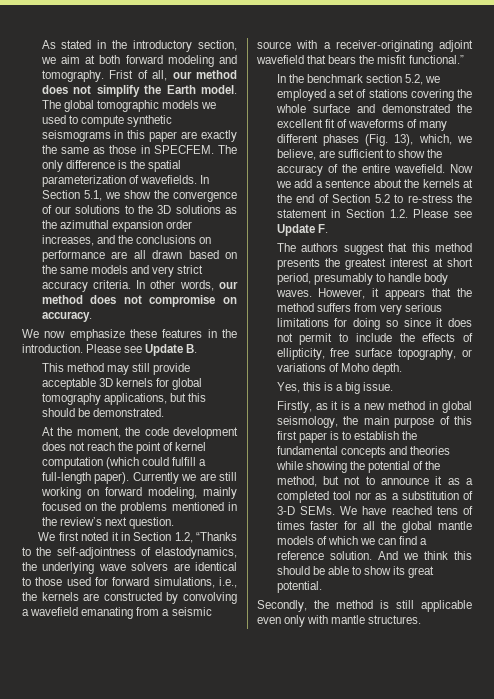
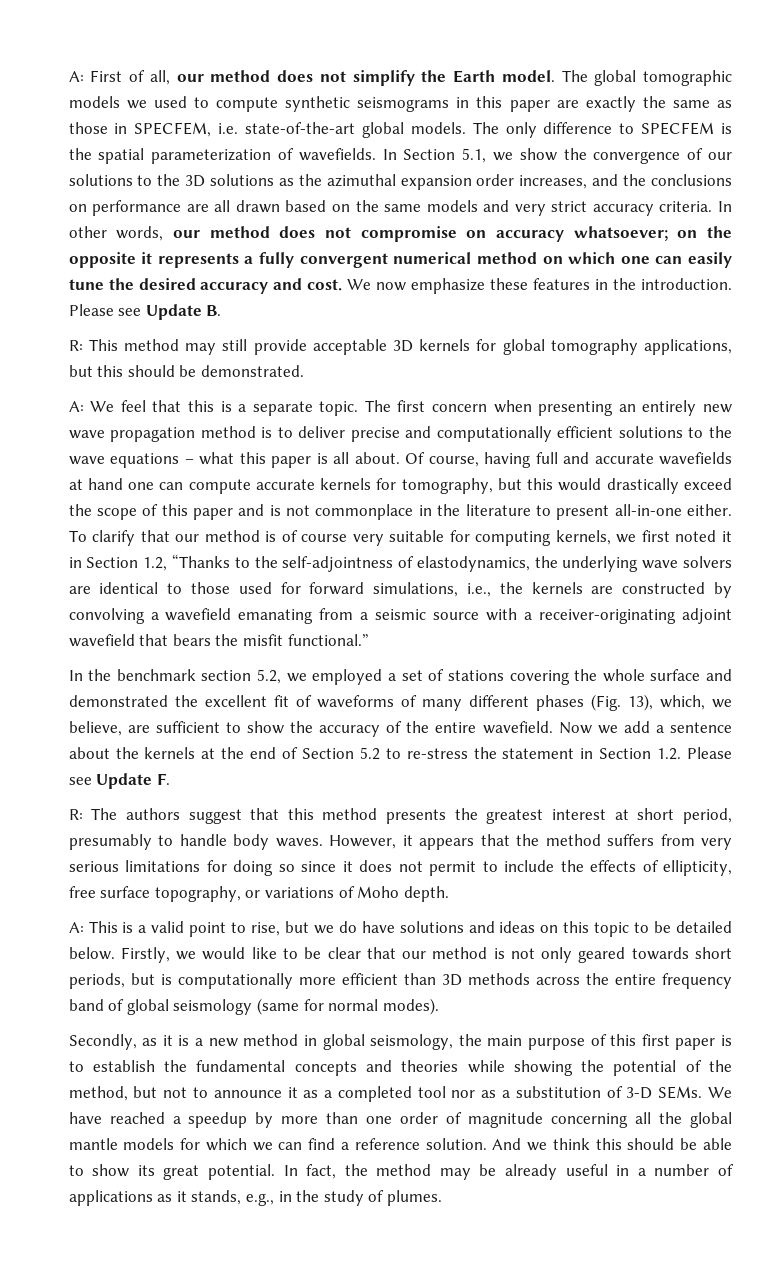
- As stated in the introductory section, we aim at both forward modeling and tomography. Frist of all, our method does not simplify the Earth model.
+ A: First of all, our method does not simplify the Earth model.
- The global tomographic models we used to compute synthetic seismograms in this paper are exactly the same as those in SPECFEM.
+ The global tomographic models we used to compute synthetic seismograms in this paper are exactly the same as those in SPECFEM, i.e. state-of-the-art global models.
- The only difference is the spatial parameterization of wavefields.
+ The only difference to SPECFEM is the spatial parameterization of wavefields.
- In other words, our method does not compromise on accuracy.
- We now emphasize these features in the introduction.
+ In other words, our method does not compromise on accuracy whatsoever; on the opposite it represents a fully convergent numerical method on which one can easily tune the desired accuracy and cost. We now emphasize these features in the introduction.
- This method may still provide acceptable 3D kernels for global tomography applications, but this should be demonstrated.
+ R: This method may still provide acceptable 3D kernels for global tomography applications, but this should be demonstrated.
- At the moment, the code development does not reach the point of kernel computation (which could fulfill a full-length paper). Currently we are still working on forward modeling, mainly focused on the problems mentioned in the review’s next question.
- We first noted it in Section 1.2, “Thanks to the self-adjointness of elastodynamics, the underlying wave solvers are identical to those used for forward simulations, i.e., the kernels are constructed by convolving a wavefield emanating from a seismic source with a receiver-originating adjoint wavefield that bears the misfit functional.”
+ A: We feel that this is a separate topic. The first concern when presenting an entirely new wave propagation method is to deliver precise and computationally efficient solutions to the wave equations – what this paper is all about. Of course, having full and accurate wavefields at hand one can compute accurate kernels for tomography, but this would drastically exceed the scope of this paper and is not commonplace in the literature to present all-in-one either. To clarify that our method is of course very suitable for computing kernels, we first noted it in Section 1.2, “Thanks to the self-adjointness of elastodynamics, the underlying wave solvers are identical to those used for forward simulations, i.e., the kernels are constructed by convolving a wavefield emanating from a seismic source with a receiver-originating adjoint wavefield that bears the misfit functional.”
- The authors suggest that this method presents the greatest interest at short period, presumably to handle body waves.
+ R: The authors suggest that this method presents the greatest interest at short period, presumably to handle body waves.
- Yes, this is a big issue.
- Firstly, as it is a new method in global seismology, the main purpose of this first paper is to establish the fundamental concepts and theories while showing the potential of the method, but not to announce it as a completed tool nor as a substitution of 3-D SEMs.
+ A: This is a valid point to rise, but we do have solutions and ideas on this topic to be detailed below. Firstly, we would like to be clear that our method is not only geared towards short periods, but is computationally more efficient than 3D methods across the entire frequency band of global seismology (same for normal modes).
+ Secondly, as it is a new method in global seismology, the main purpose of this first paper is to establish the fundamental concepts and theories while showing the potential of the method, but not to announce it as a completed tool nor as a substitution of 3-D SEMs.
- We have reached tens of times faster for all the global mantle models of which we can find a reference solution.
+ We have reached a speedup by more than one order of magnitude concerning all the global mantle models for which we can find a reference solution.
- And we think this should be able to show its great potential.
- Secondly, the method is still applicable even only with mantle structures.
+ And we think this should be able to show its great potential. In fact, the method may be already useful in a number of applications as it stands, e.g., in the study of plumes.

